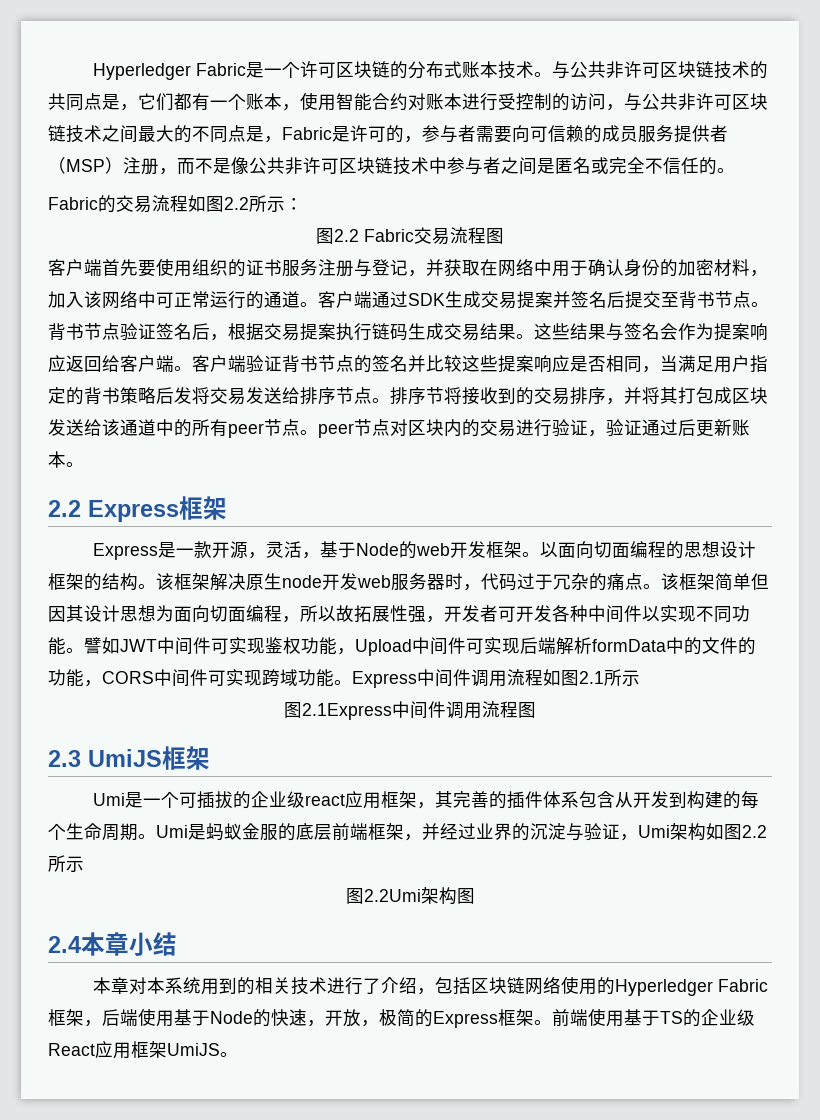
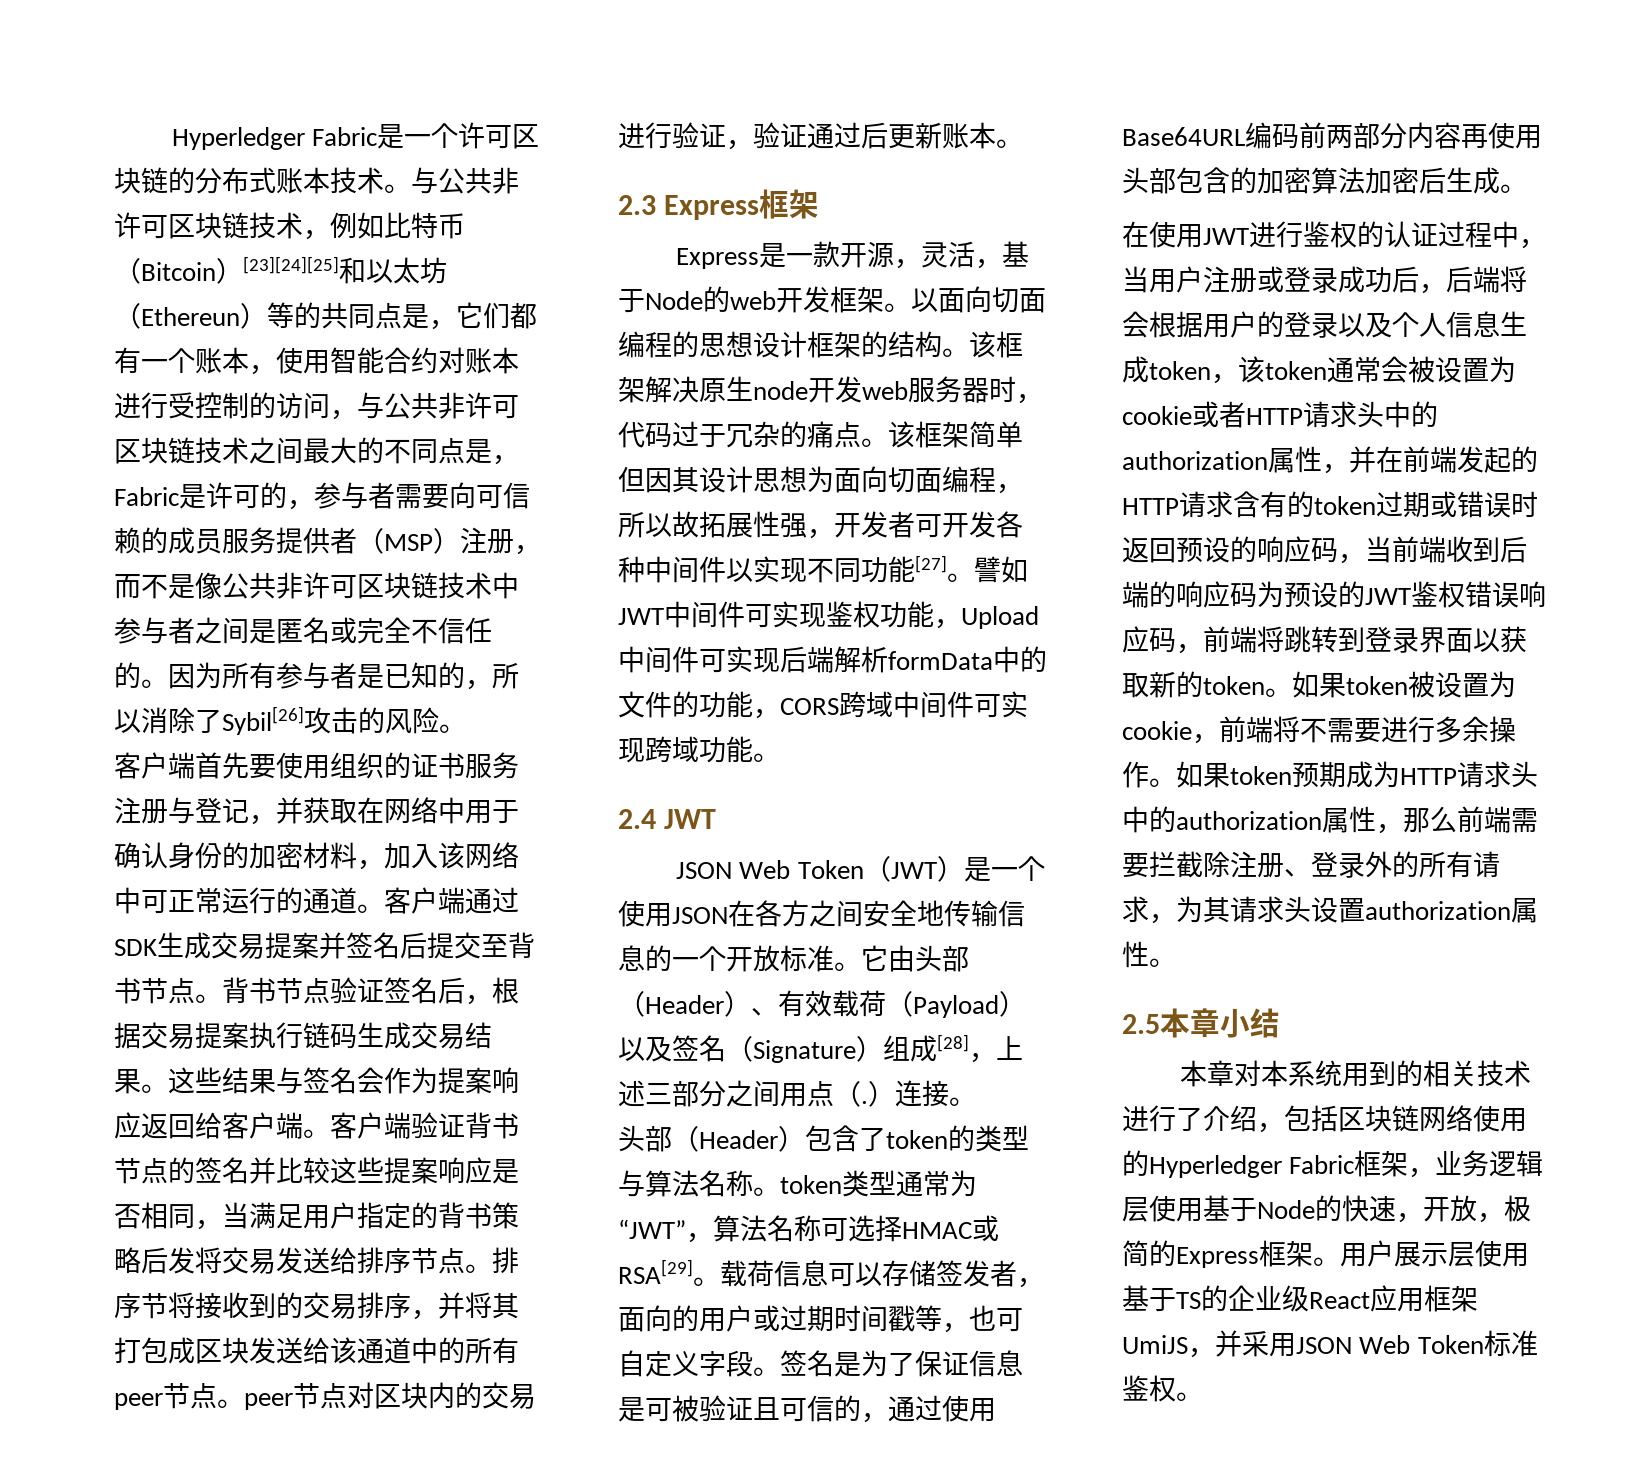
- 与公共非许可区块链技术的共同点是，它们都有一个账本，使用智能合约对账本进行受控制的访问，与公共非许可区块链技术之间最大的不同点是，Fabric是许可的，参与者需要向可信赖的成员服务提供者（MSP）注册，而不是像公共非许可区块链技术中参与者之间是匿名或完全不信任的。
- Fabric的交易流程如图2.2所示：
- 图2.2 Fabric交易流程图
+ 与公共非许可区块链技术，例如比特币（Bitcoin）[23][24][25]和以太坊（Ethereun）等的共同点是，它们都有一个账本，使用智能合约对账本进行受控制的访问，与公共非许可区块链技术之间最大的不同点是，Fabric是许可的，参与者需要向可信赖的成员服务提供者（MSP）注册，而不是像公共非许可区块链技术中参与者之间是匿名或完全不信任的。因为所有参与者是已知的，所以消除了Sybil[26]攻击的风险。
- 2.2 Express框架
+ 2.3 Express框架
- 该框架简单但因其设计思想为面向切面编程，所以故拓展性强，开发者可开发各种中间件以实现不同功能。
+ 该框架简单但因其设计思想为面向切面编程，所以故拓展性强，开发者可开发各种中间件以实现不同功能[27]。
- 譬如JWT中间件可实现鉴权功能，Upload中间件可实现后端解析formData中的文件的功能，CORS中间件可实现跨域功能。Express中间件调用流程如图2.1所示
- 图2.1Express中间件调用流程图
- 2.3 UmiJS框架
- Umi是一个可插拔的企业级react应用框架，其完善的插件体系包含从开发到构建的每个生命周期。Umi是蚂蚁金服的底层前端框架，并经过业界的沉淀与验证，Umi架构如图2.2所示
- 图2.2Umi架构图
- 2.4本章小结
+ 譬如JWT中间件可实现鉴权功能，Upload中间件可实现后端解析formData中的文件的功能，CORS跨域中间件可实现跨域功能。
+ 2.4 JWT
+ JSON Web Token（JWT）是一个使用JSON在各方之间安全地传输信息的一个开放标准。它由头部（Header）、有效载荷（Payload）以及签名（Signature）组成[28]，上述三部分之间用点（.）连接。
+ 头部（Header）包含了token的类型与算法名称。token类型通常为“JWT”，算法名称可选择HMAC或RSA[29]。载荷信息可以存储签发者，面向的用户或过期时间戳等，也可自定义字段。签名是为了保证信息是可被验证且可信的，通过使用Base64URL编码前两部分内容再使用头部包含的加密算法加密后生成。
+ 在使用JWT进行鉴权的认证过程中，当用户注册或登录成功后，后端将会根据用户的登录以及个人信息生成token，该token通常会被设置为cookie或者HTTP请求头中的authorization属性，并在前端发起的HTTP请求含有的token过期或错误时返回预设的响应码，当前端收到后端的响应码为预设的JWT鉴权错误响应码，前端将跳转到登录界面以获取新的token。如果token被设置为cookie，前端将不需要进行多余操作。如果token预期成为HTTP请求头中的authorization属性，那么前端需要拦截除注册、登录外的所有请求，为其请求头设置authorization属性。
+ 2.5本章小结
- 本章对本系统用到的相关技术进行了介绍，包括区块链网络使用的Hyperledger Fabric框架，后端使用基于Node的快速，开放，极简的Express框架。
+ 本章对本系统用到的相关技术进行了介绍，包括区块链网络使用的Hyperledger Fabric框架，业务逻辑层使用基于Node的快速，开放，极简的Express框架。
- 前端使用基于TS的企业级React应用框架UmiJS。
+ 用户展示层使用基于TS的企业级React应用框架UmiJS，并采用JSON Web Token标准鉴权。

